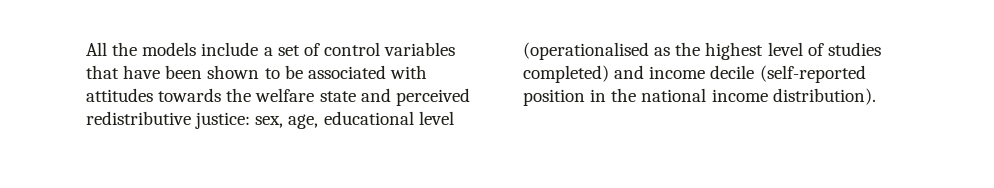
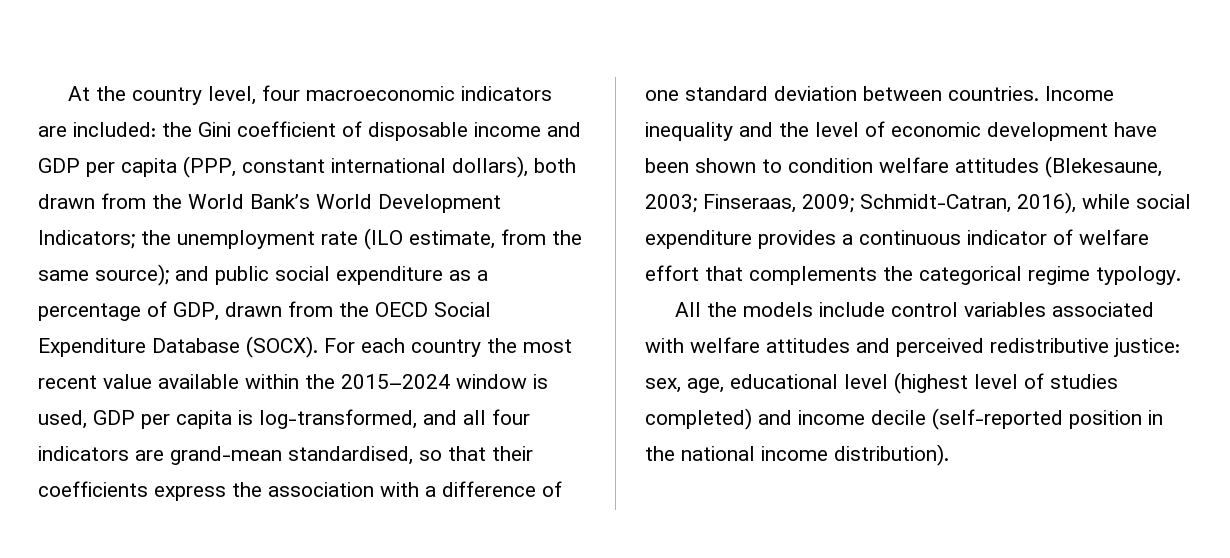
- All the models include a set of control variables that have been shown to be associated with attitudes towards the welfare state and perceived redistributive justice: sex, age, educational level (operationalised as the highest level of studies completed) and income decile (self-reported position in the national income distribution).
+ At the country level, four macroeconomic indicators are included: the Gini coefficient of disposable income and GDP per capita (PPP, constant international dollars), both drawn from the World Bank’s World Development Indicators; the unemployment rate (ILO estimate, from the same source); and public social expenditure as a percentage of GDP, drawn from the OECD Social Expenditure Database (SOCX). For each country the most recent value available within the 2015–2024 window is used, GDP per capita is log-transformed, and all four indicators are grand-mean standardised, so that their coefficients express the association with a difference of one standard deviation between countries. Income inequality and the level of economic development have been shown to condition welfare attitudes (Blekesaune, 2003; Finseraas, 2009; Schmidt-Catran, 2016), while social expenditure provides a continuous indicator of welfare effort that complements the categorical regime typology.
+ All the models include control variables associated with welfare attitudes and perceived redistributive justice: sex, age, educational level (highest level of studies completed) and income decile (self-reported position in the national income distribution).

